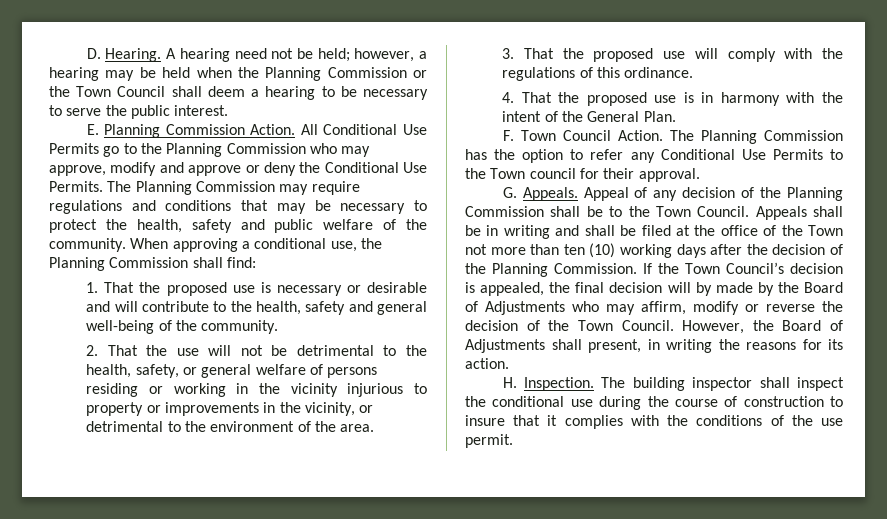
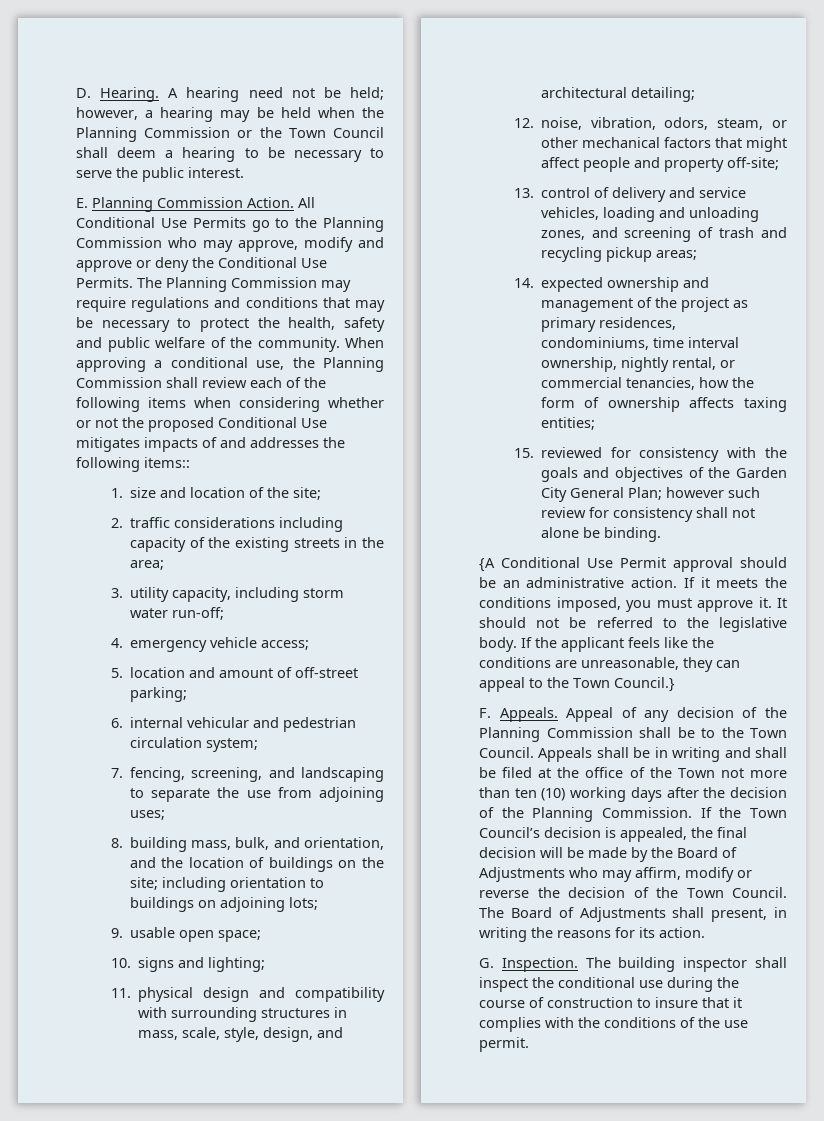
- When approving a conditional use, the Planning Commission shall find:
- 1. That the proposed use is necessary or desirable and will contribute to the health, safety and general well-being of the community.
- 2. That the use will not be detrimental to the health, safety, or general welfare of persons residing or working in the vicinity injurious to property or improvements in the vicinity, or detrimental to the environment of the area.
- 3. That the proposed use will comply with the regulations of this ordinance.
- 4. That the proposed use is in harmony with the intent of the General Plan.
- F. Town Council Action. The Planning Commission has the option to refer any Conditional Use Permits to the Town council for their approval.
- G. Appeals.
+ When approving a conditional use, the Planning Commission shall review each of the following items when considering whether or not the proposed Conditional Use mitigates impacts of and addresses the following items::
+ 1. size and location of the site;
+ 2. traffic considerations including capacity of the existing streets in the area;
+ 3. utility capacity, including storm water run-off;
+ 4. emergency vehicle access;
+ 5. location and amount of off-street parking;
+ 6. internal vehicular and pedestrian circulation system;
+ 7. fencing, screening, and landscaping to separate the use from adjoining uses;
+ 8. building mass, bulk, and orientation, and the location of buildings on the site; including orientation to buildings on adjoining lots;
+ 9. usable open space;
+ 10. signs and lighting;
+ 11. physical design and compatibility with surrounding structures in mass, scale, style, design, and architectural detailing;
+ 12. noise, vibration, odors, steam, or other mechanical factors that might affect people and property off-site;
+ 13. control of delivery and service vehicles, loading and unloading zones, and screening of trash and recycling pickup areas;
+ 14. expected ownership and management of the project as primary residences, condominiums, time interval ownership, nightly rental, or commercial tenancies, how the form of ownership affects taxing entities;
+ 15. reviewed for consistency with the goals and objectives of the Garden City General Plan; however such review for consistency shall not alone be binding.
+ {A Conditional Use Permit approval should be an administrative action. If it meets the conditions imposed, you must approve it. It should not be referred to the legislative body. If the applicant feels like the conditions are unreasonable, they can appeal to the Town Council.}
+ F. Appeals.
- If the Town Council’s decision is appealed, the final decision will by made by the Board of Adjustments who may affirm, modify or reverse the decision of the Town Council.
+ If the Town Council’s decision is appealed, the final decision will be made by the Board of Adjustments who may affirm, modify or reverse the decision of the Town Council.
- However, the Board of Adjustments shall present, in writing the reasons for its action.
+ The Board of Adjustments shall present, in writing the reasons for its action.
- H. Inspection.
+ G. Inspection.

